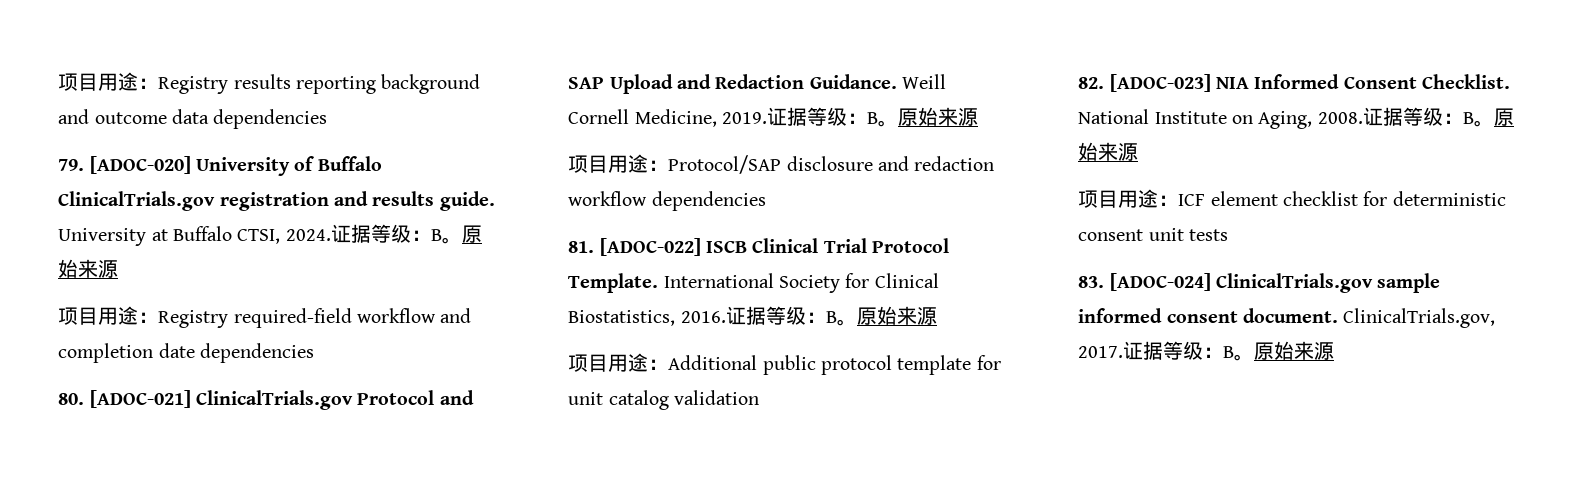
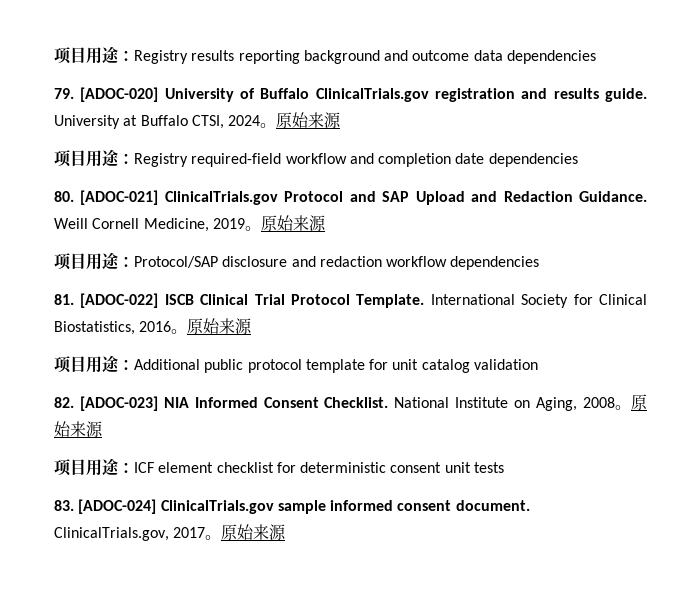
- University at Buffalo CTSI, 2024.证据等级：B。
+ University at Buffalo CTSI, 2024。
- Weill Cornell Medicine, 2019.证据等级：B。
+ Weill Cornell Medicine, 2019。
- International Society for Clinical Biostatistics, 2016.证据等级：B。
+ International Society for Clinical Biostatistics, 2016。
- National Institute on Aging, 2008.证据等级：B。
+ National Institute on Aging, 2008。
- ClinicalTrials.gov, 2017.证据等级：B。
+ ClinicalTrials.gov, 2017。

